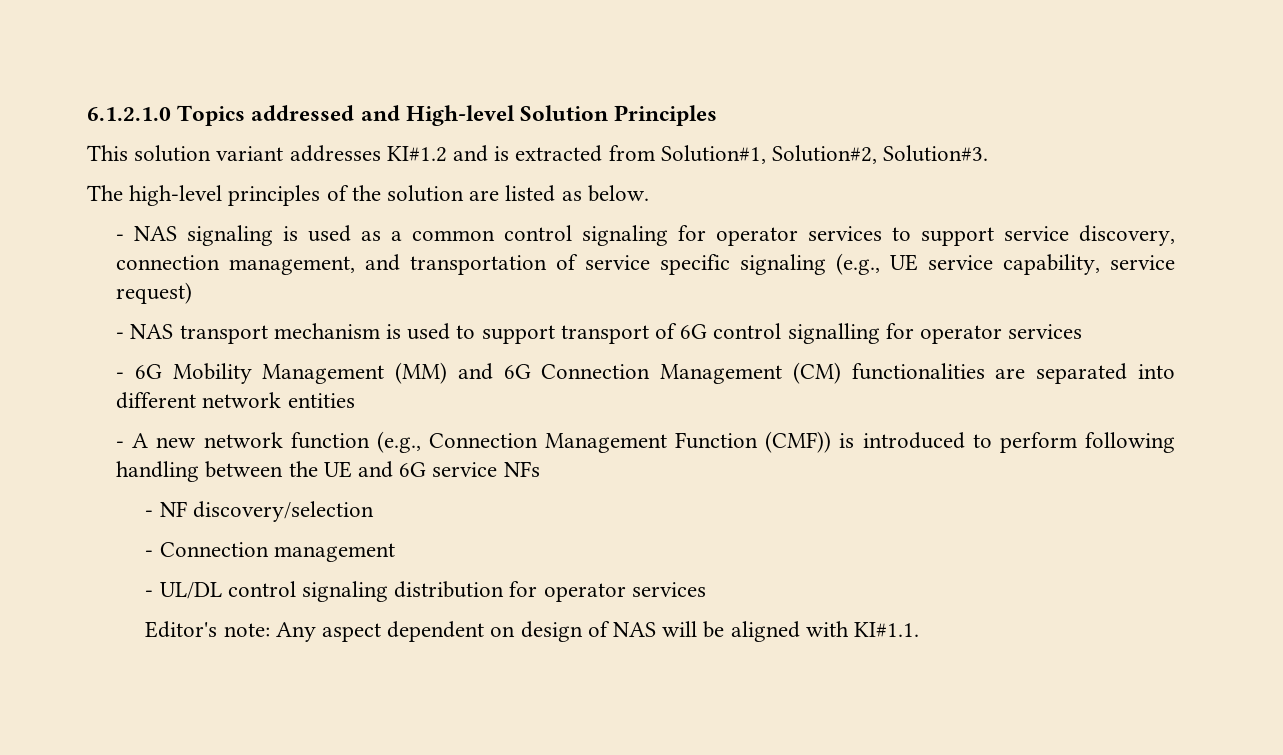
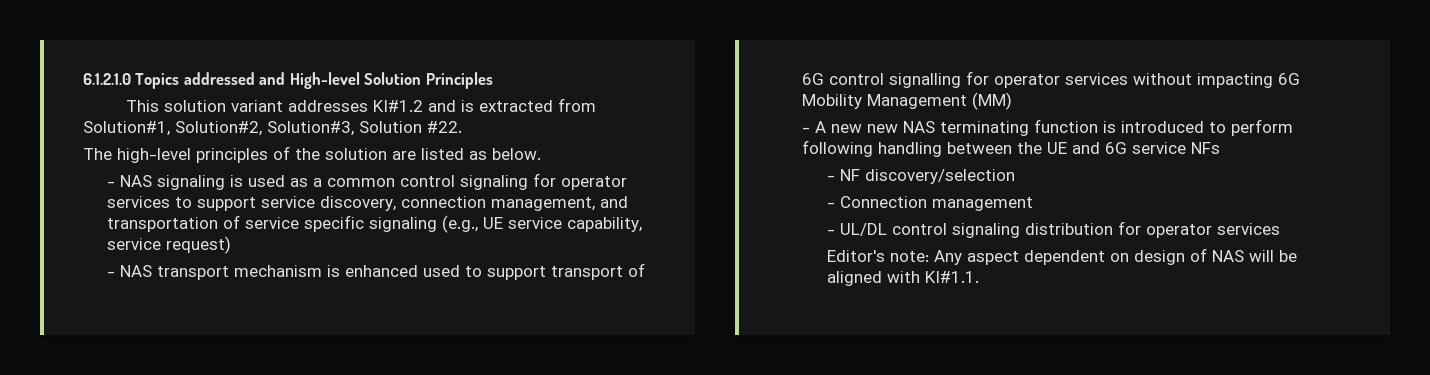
- This solution variant addresses KI#1.2 and is extracted from Solution#1, Solution#2, Solution#3.
+ This solution variant addresses KI#1.2 and is extracted from Solution#1, Solution#2, Solution#3, Solution #22.
- - NAS transport mechanism is used to support transport of 6G control signalling for operator services
- - 6G Mobility Management (MM) and 6G Connection Management (CM) functionalities are separated into different network entities
- - A new network function (e.g., Connection Management Function (CMF)) is introduced to perform following handling between the UE and 6G service NFs
+ - NAS transport mechanism is enhanced used to support transport of 6G control signalling for operator services without impacting 6G Mobility Management (MM)
+ - A new new NAS terminating function is introduced to perform following handling between the UE and 6G service NFs

